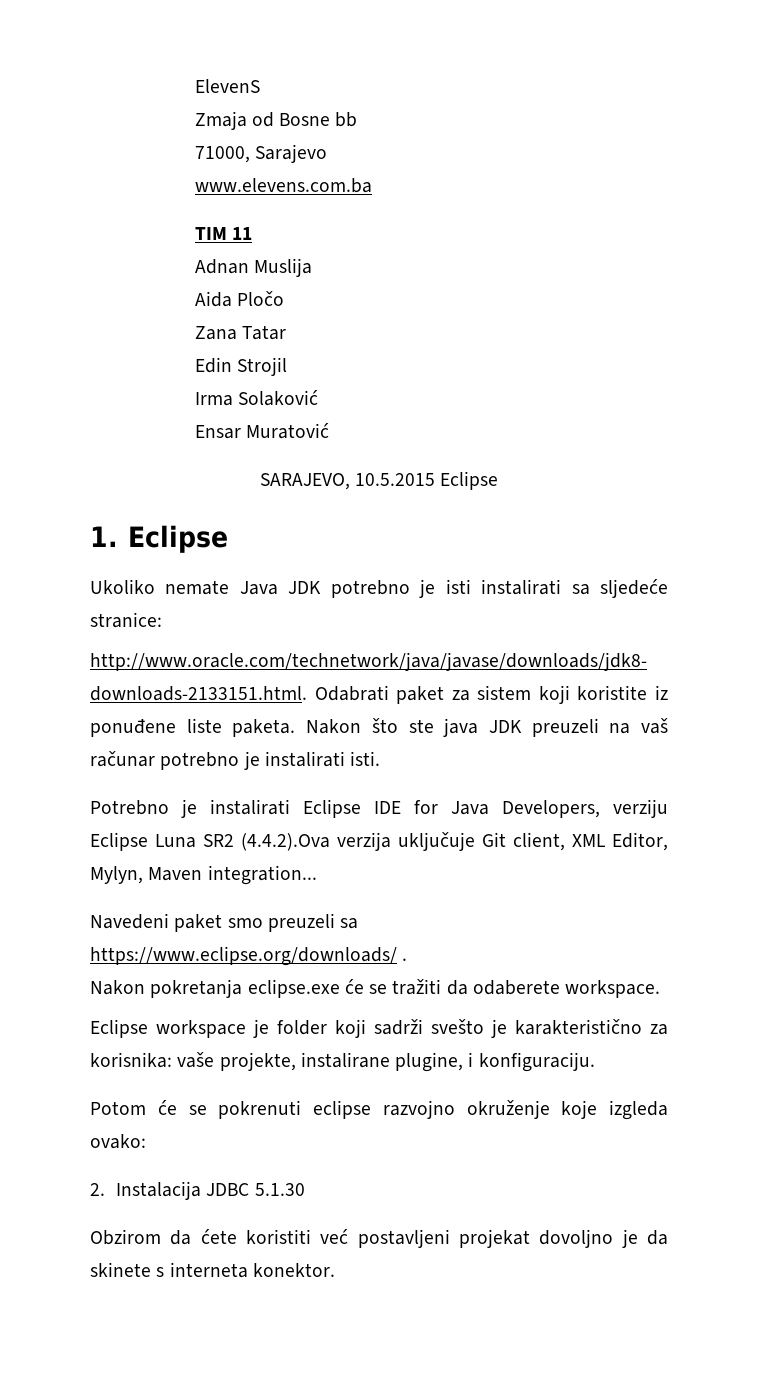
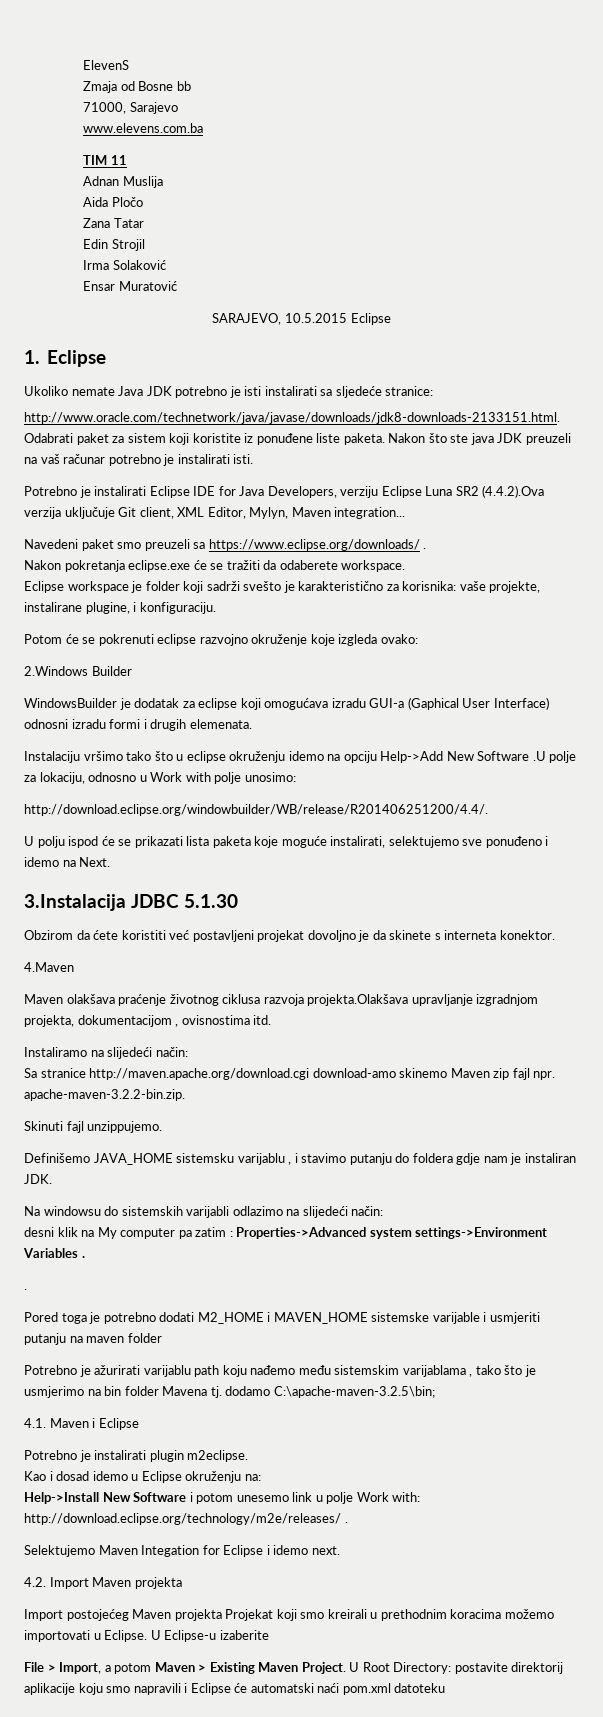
- 2. Instalacija JDBC 5.1.30
+ 2.Windows Builder
+ WindowsBuilder je dodatak za eclipse koji omogućava izradu GUI-a (Gaphical User Interface) odnosni izradu formi i drugih elemenata.
+ Instalaciju vršimo tako što u eclipse okruženju idemo na opciju Help->Add New Software .U polje za lokaciju, odnosno u Work with polje unosimo:
+ http://download.eclipse.org/windowbuilder/WB/release/R201406251200/4.4/.
+ U polju ispod će se prikazati lista paketa koje moguće instalirati, selektujemo sve ponuđeno i idemo na Next.
+ 3.Instalacija JDBC 5.1.30
+ 4.Maven
+ Maven olakšava praćenje životnog ciklusa razvoja projekta.Olakšava upravljanje izgradnjom projekta, dokumentacijom , ovisnostima itd.
+ Instaliramo na slijedeći način:
+ Sa stranice http://maven.apache.org/download.cgi download-amo skinemo Maven zip fajl npr. apache-maven-3.2.2-bin.zip.
+ Skinuti fajl unzippujemo.
+ Definišemo JAVA_HOME sistemsku varijablu , i stavimo putanju do foldera gdje nam je instaliran JDK.
+ Na windowsu do sistemskih varijabli odlazimo na slijedeći način:
+ desni klik na My computer pa zatim : Properties->Advanced system settings->Environment Variables .
+ .
+ Pored toga je potrebno dodati M2_HOME i MAVEN_HOME sistemske varijable i usmjeriti putanju na maven folder
+ Potrebno je ažurirati varijablu path koju nađemo među sistemskim varijablama , tako što je usmjerimo na bin folder Mavena tj. dodamo C:\apache-maven-3.2.5\bin;
+ 4.1. Maven i Eclipse
+ Potrebno je instalirati plugin m2eclipse.
+ Kao i dosad idemo u Eclipse okruženju na:
+ Help->Install New Software i potom unesemo link u polje Work with: http://download.eclipse.org/technology/m2e/releases/ .
+ Selektujemo Maven Integation for Eclipse i idemo next.
+ 4.2. Import Maven projekta
+ Import postojećeg Maven projekta Projekat koji smo kreirali u prethodnim koracima možemo importovati u Eclipse. U Eclipse-u izaberite
+ File > Import, a potom Maven > Existing Maven Project. U Root Directory: postavite direktorij aplikacije koju smo napravili i Eclipse će automatski naći pom.xml datoteku

